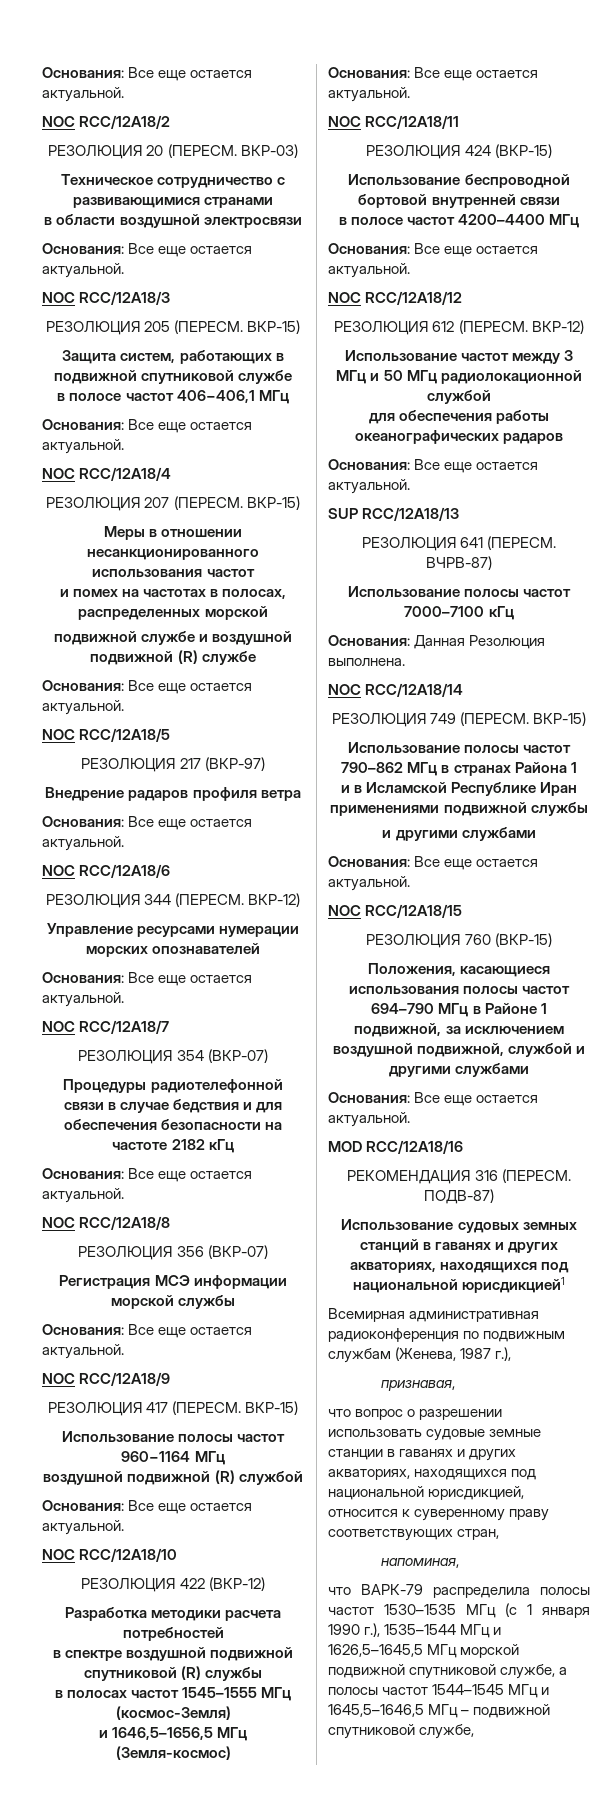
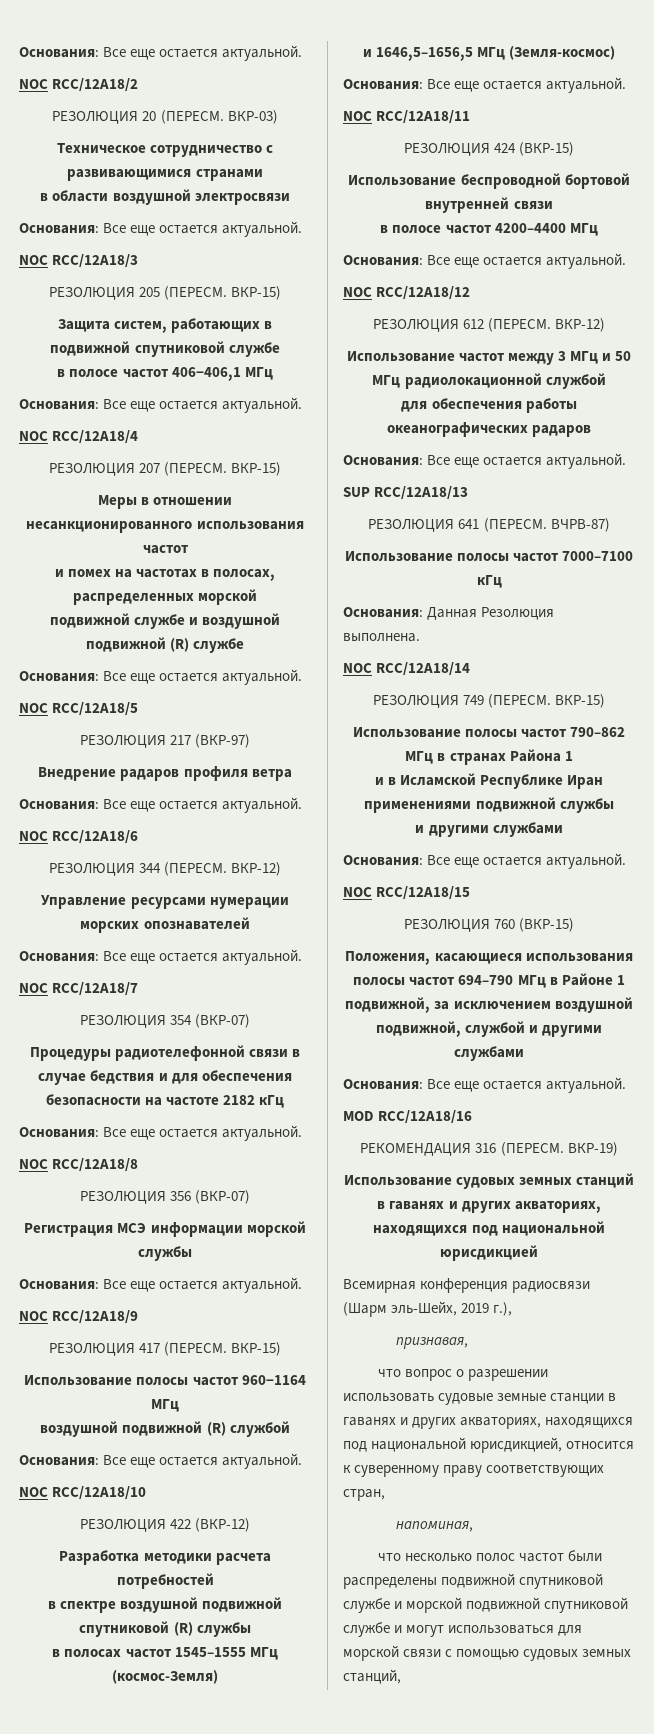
- ПОДВ-87)
+ ВКР-19)
- Использование судовых земных станций в гаванях и других акваториях, находящихся под национальной юрисдикцией1
+ Использование судовых земных станций в гаванях и других акваториях, находящихся под национальной юрисдикцией
- Всемирная административная радиоконференция по подвижным службам (Женева, 1987 г.),
+ Всемирная конференция радиосвязи (Шарм эль-Шейх, 2019 г.),
- что ВАРК-79 распределила полосы частот 1530–1535 МГц (с 1 января 1990 г.), 1535–1544 МГц и 1626,5–1645,5 МГц морской подвижной спутниковой службе, а полосы частот 1544–1545 МГц и 1645,5–1646,5 МГц – подвижной спутниковой службе,
+ что несколько полос частот были распределены подвижной спутниковой службе и морской подвижной спутниковой службе и могут использоваться для морской связи с помощью судовых земных станций,

